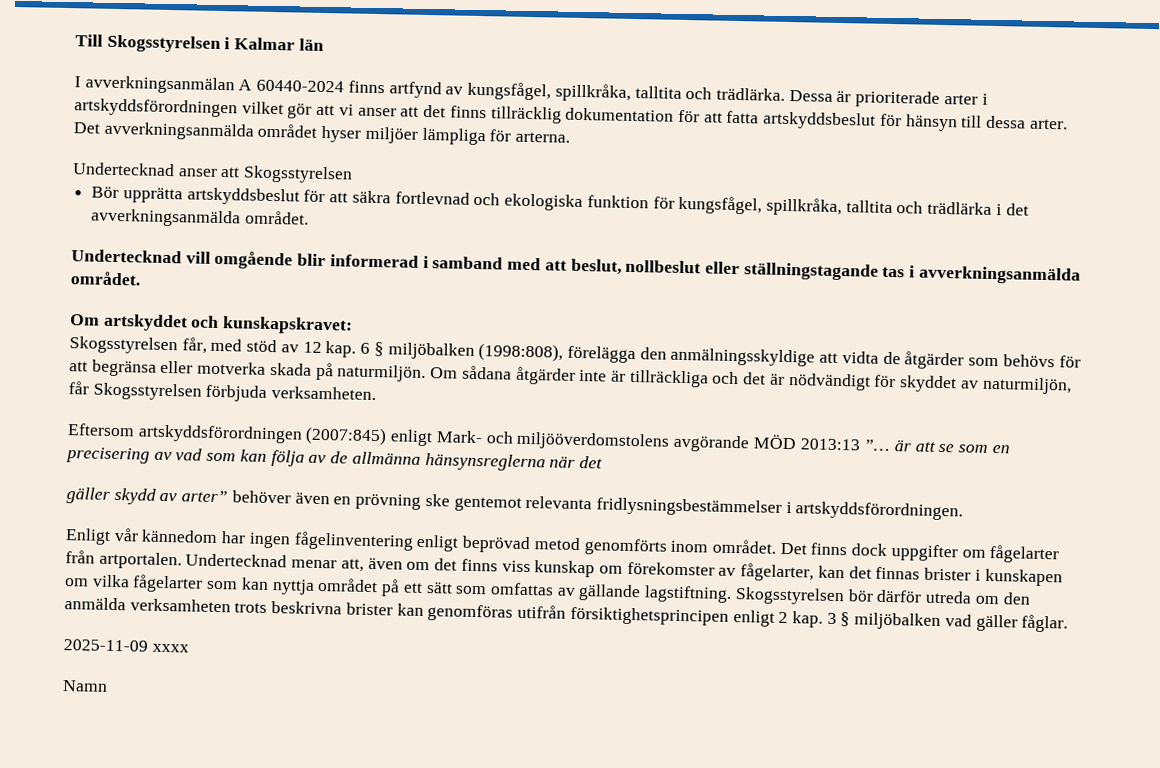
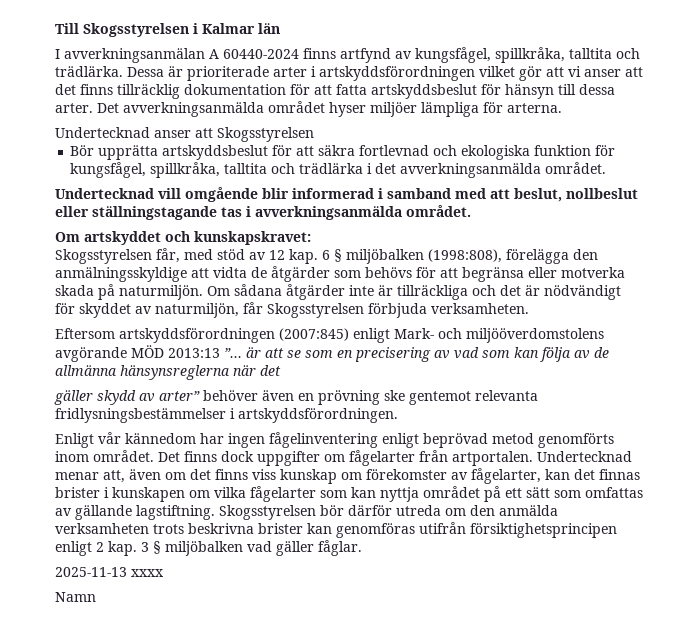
- 2025-11-09 xxxx
+ 2025-11-13 xxxx

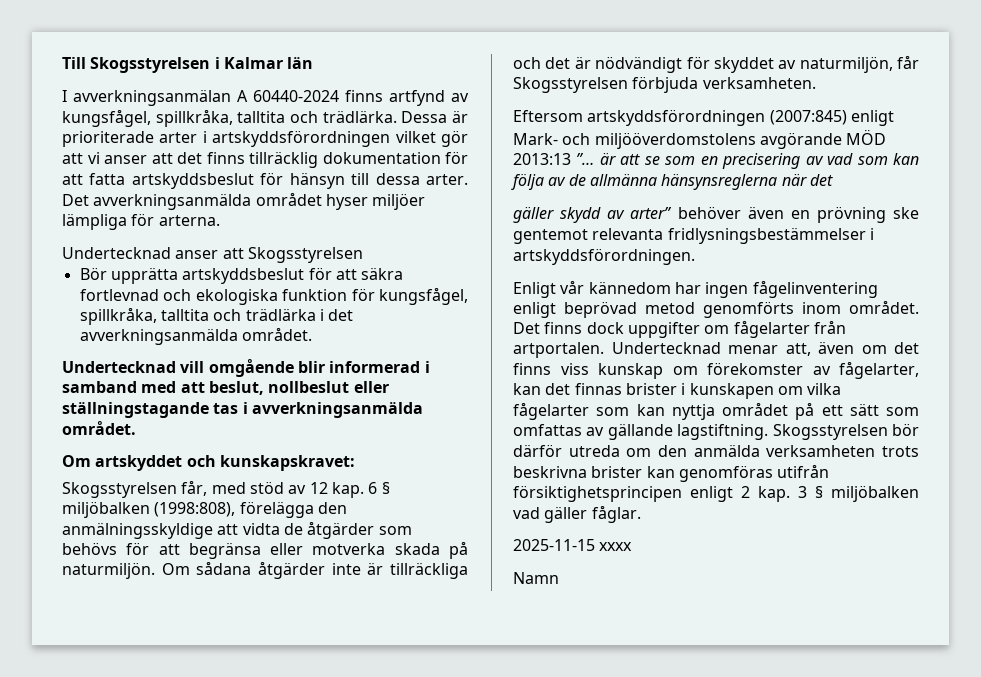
- 2025-11-13 xxxx
+ 2025-11-15 xxxx

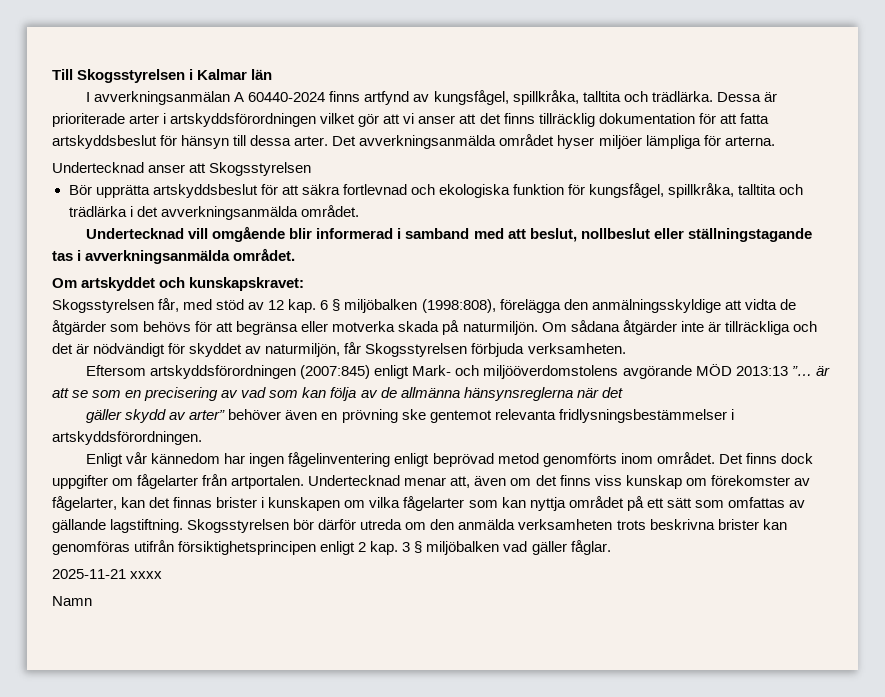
- 2025-11-15 xxxx
+ 2025-11-21 xxxx

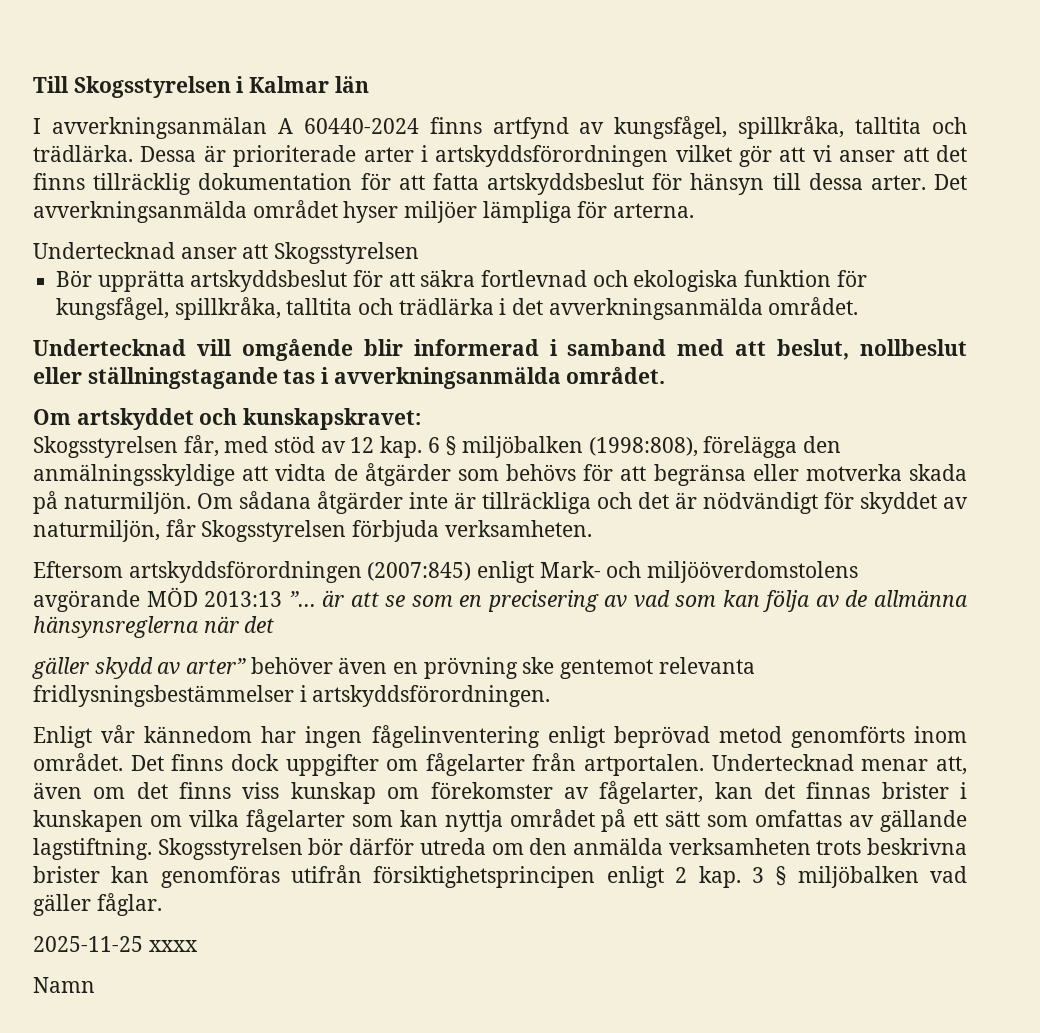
- 2025-11-21 xxxx
+ 2025-11-25 xxxx

